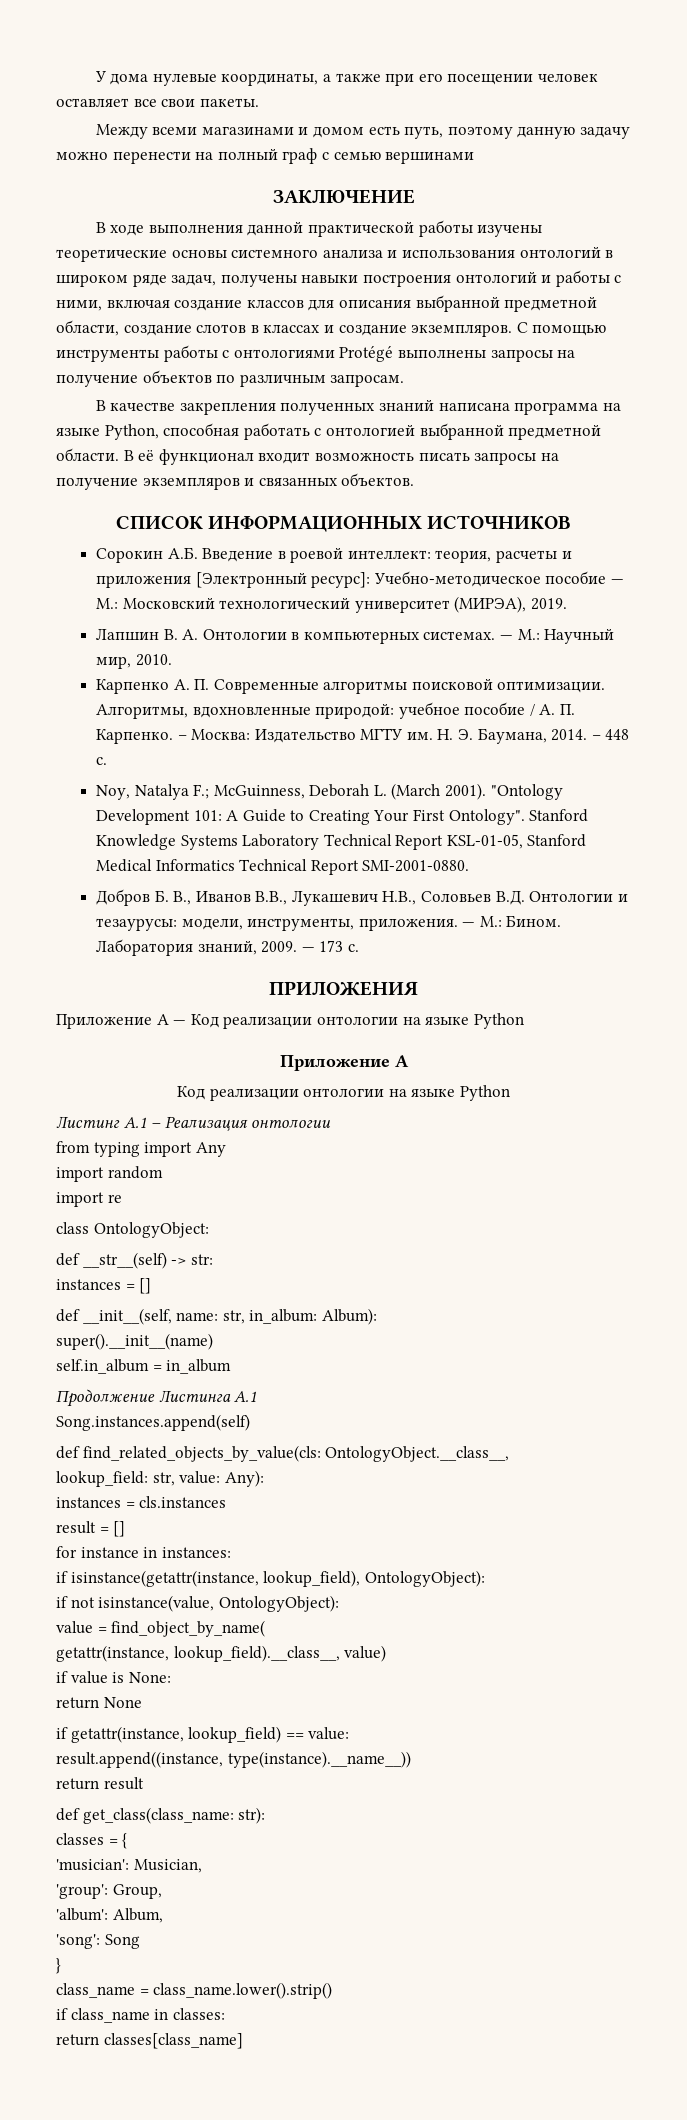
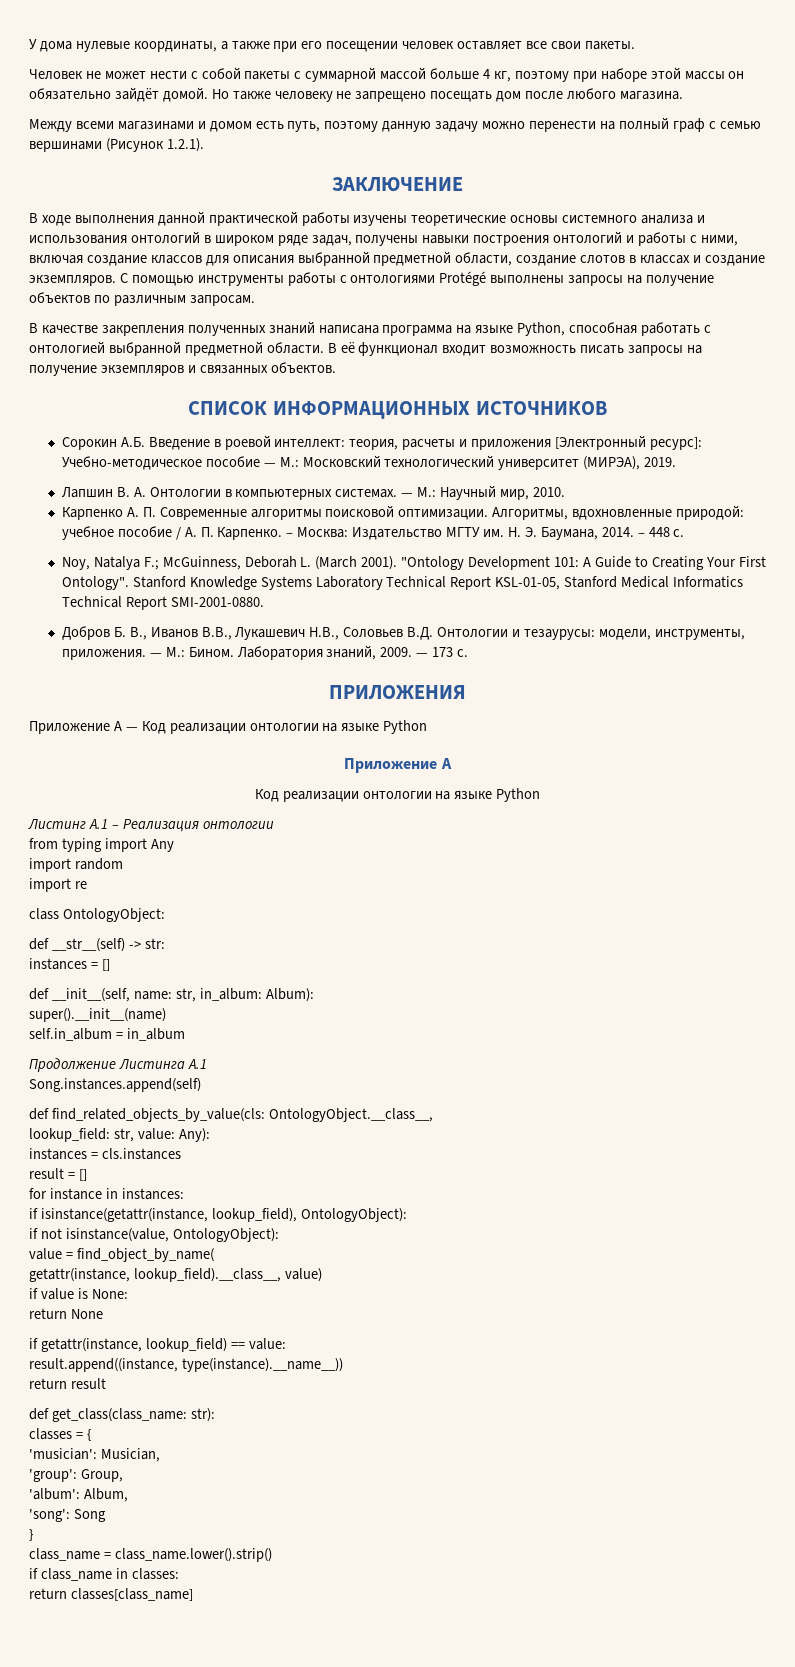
+ Человек не может нести с собой пакеты с суммарной массой больше 4 кг, поэтому при наборе этой массы он обязательно зайдёт домой. Но также человеку не запрещено посещать дом после любого магазина.
- Между всеми магазинами и домом есть путь, поэтому данную задачу можно перенести на полный граф с семью вершинами
+ Между всеми магазинами и домом есть путь, поэтому данную задачу можно перенести на полный граф с семью вершинами (Рисунок 1.2.1).

